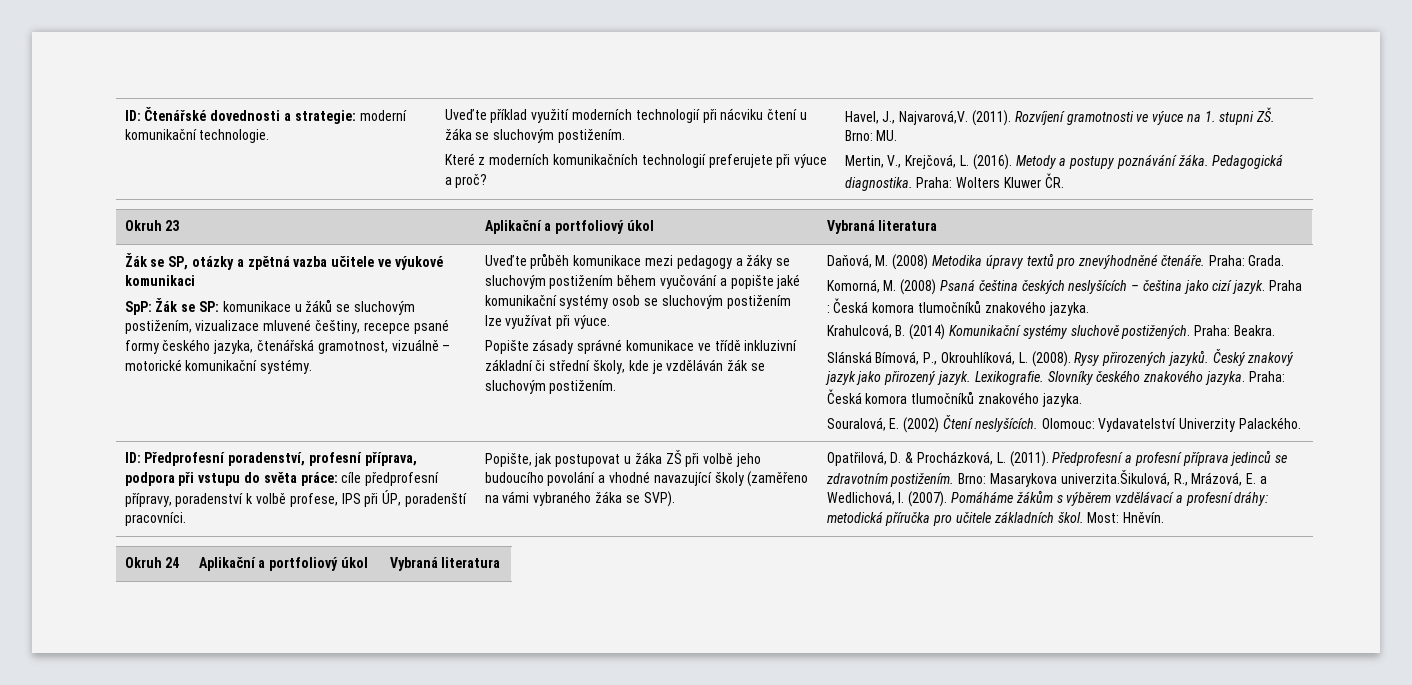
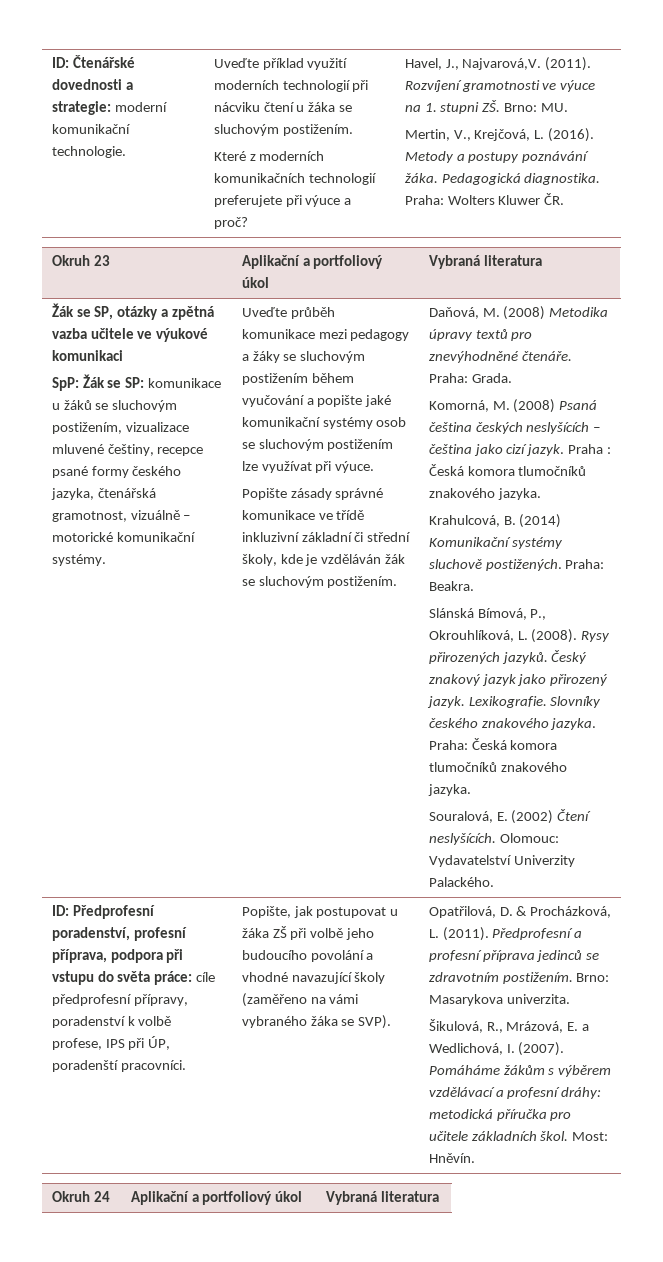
- Brno: Masarykova univerzita.Šikulová, R., Mrázová, E. a Wedlichová, I. (2007).
+ Brno: Masarykova univerzita.
+ Šikulová, R., Mrázová, E. a Wedlichová, I. (2007).

